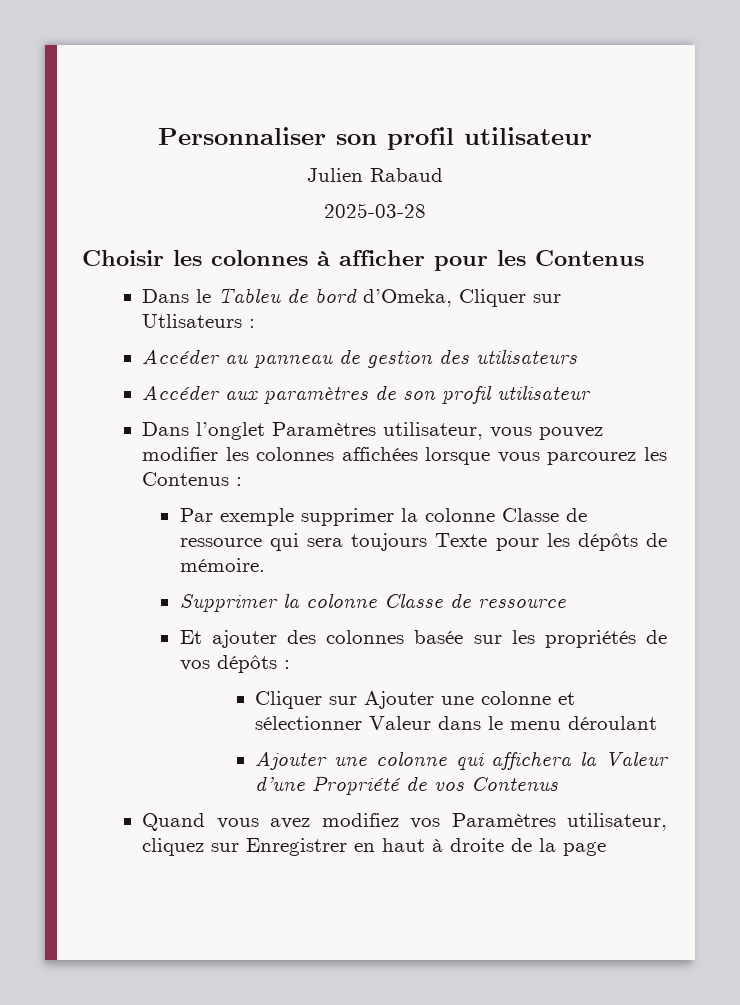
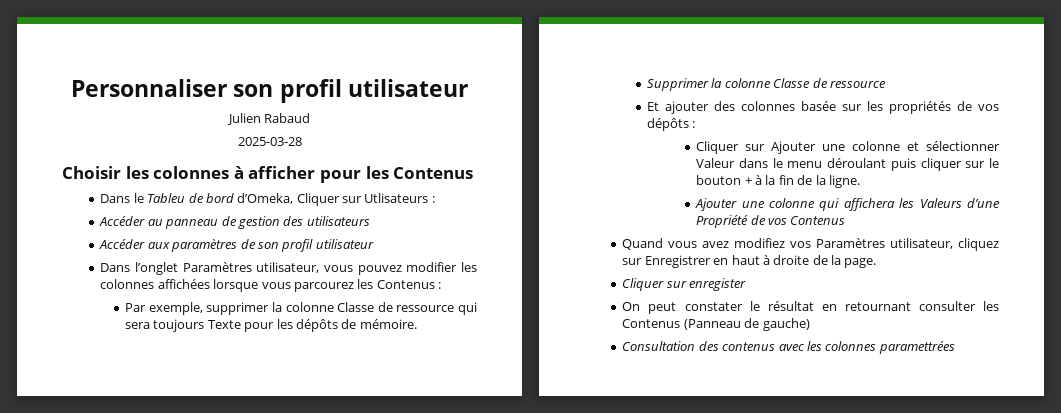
- Par exemple supprimer la colonne Classe de ressource qui sera toujours Texte pour les dépôts de mémoire.
+ Par exemple, supprimer la colonne Classe de ressource qui sera toujours Texte pour les dépôts de mémoire.
- Cliquer sur Ajouter une colonne et sélectionner Valeur dans le menu déroulant
+ Cliquer sur Ajouter une colonne et sélectionner Valeur dans le menu déroulant puis cliquer sur le bouton + à la fin de la ligne.
- Ajouter une colonne qui affichera la Valeur d’une Propriété de vos Contenus
+ Ajouter une colonne qui affichera les Valeurs d’une Propriété de vos Contenus
- Quand vous avez modifiez vos Paramètres utilisateur, cliquez sur Enregistrer en haut à droite de la page
+ Quand vous avez modifiez vos Paramètres utilisateur, cliquez sur Enregistrer en haut à droite de la page.
+ Cliquer sur enregister
+ On peut constater le résultat en retournant consulter les Contenus (Panneau de gauche)
+ Consultation des contenus avec les colonnes paramettrées

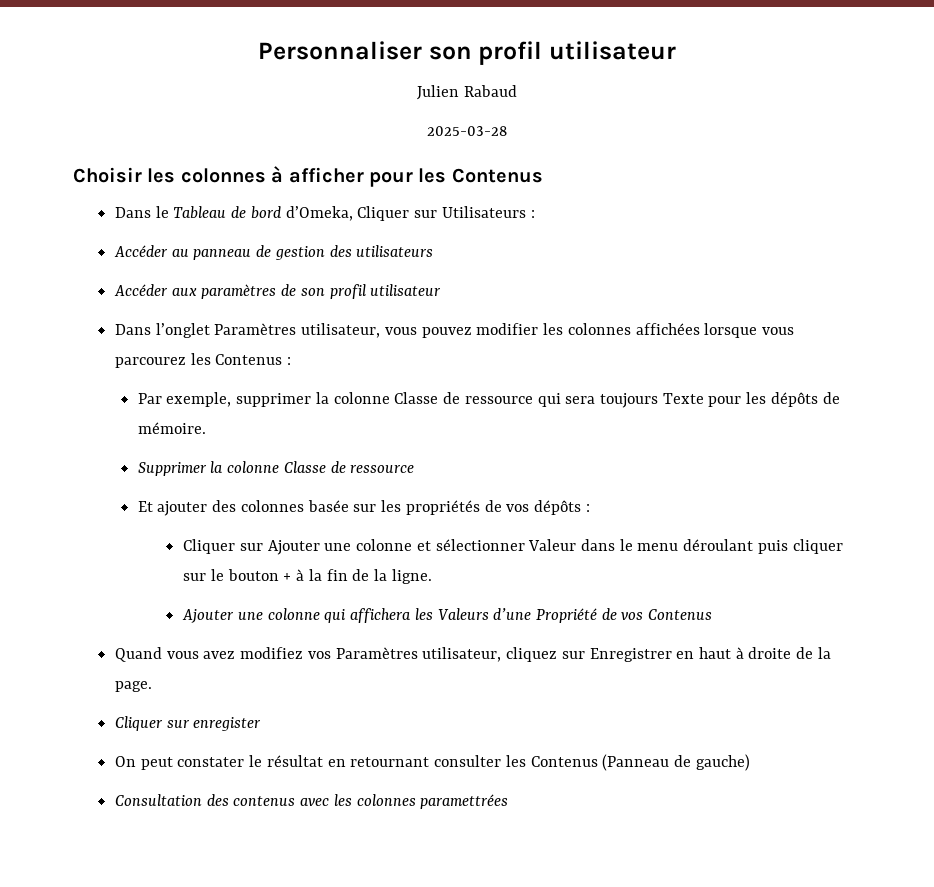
- Dans le Tableu de bord d’Omeka, Cliquer sur Utlisateurs :
+ Dans le Tableau de bord d’Omeka, Cliquer sur Utilisateurs :

